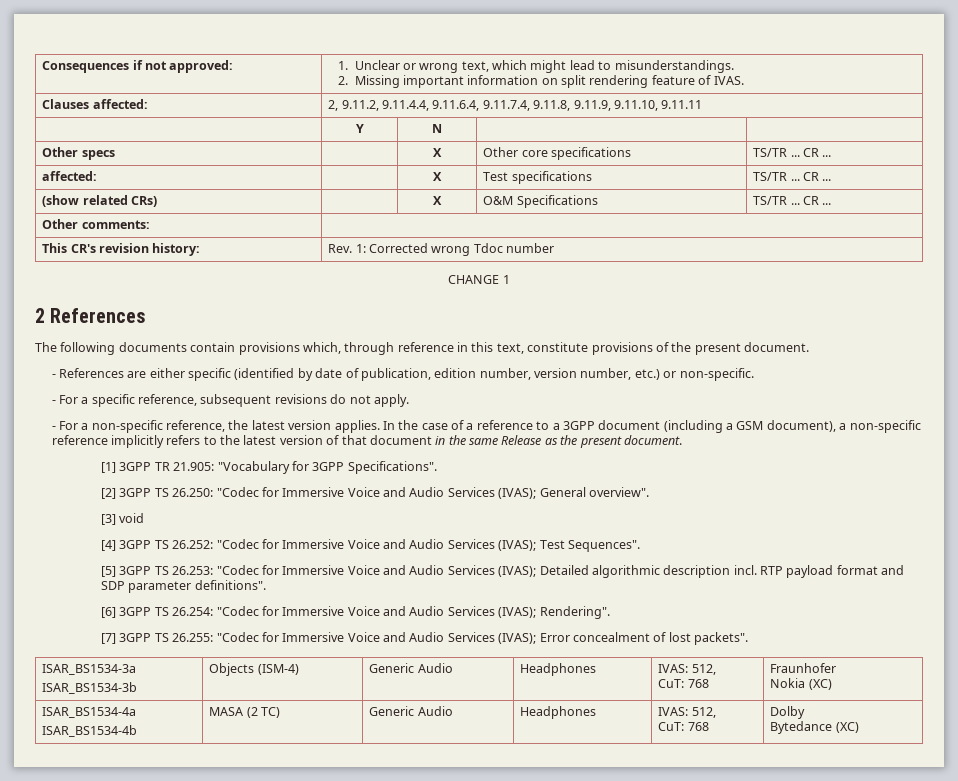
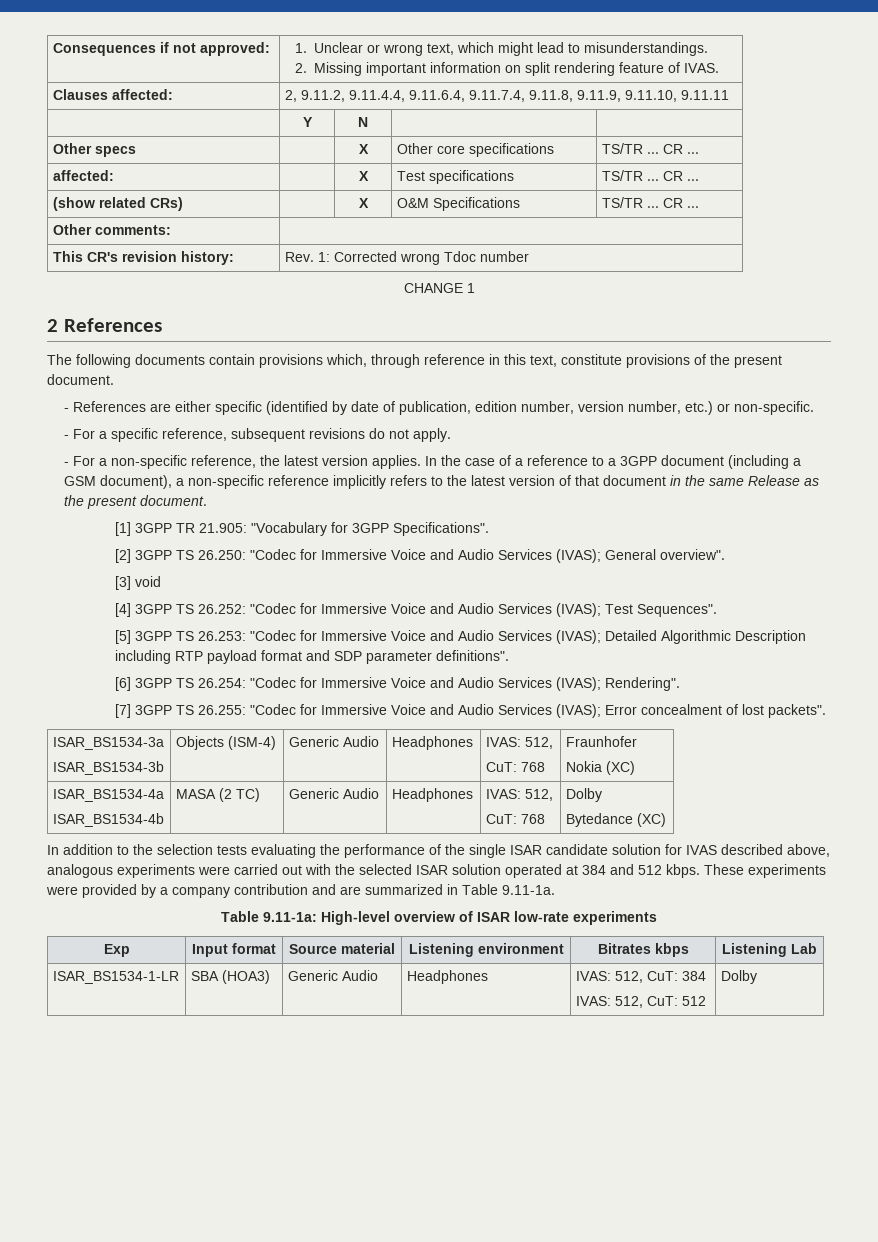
- [5] 3GPP TS 26.253: "Codec for Immersive Voice and Audio Services (IVAS); Detailed algorithmic description incl. RTP payload format and SDP parameter definitions".
+ [5] 3GPP TS 26.253: "Codec for Immersive Voice and Audio Services (IVAS); Detailed Algorithmic Description including RTP payload format and SDP parameter definitions".
+ In addition to the selection tests evaluating the performance of the single ISAR candidate solution for IVAS described above, analogous experiments were carried out with the selected ISAR solution operated at 384 and 512 kbps. These experiments were provided by a company contribution and are summarized in Table 9.11-1a.
+ Table 9.11-1a: High-level overview of ISAR low-rate experiments
+ Exp | Input format | Source material | Listening environment | Bitrates kbps | Listening Lab
+ ISAR_BS1534-1-LR | SBA (HOA3) | Generic Audio | Headphones | IVAS: 512, CuT: 384
+ IVAS: 512, CuT: 512 | Dolby

